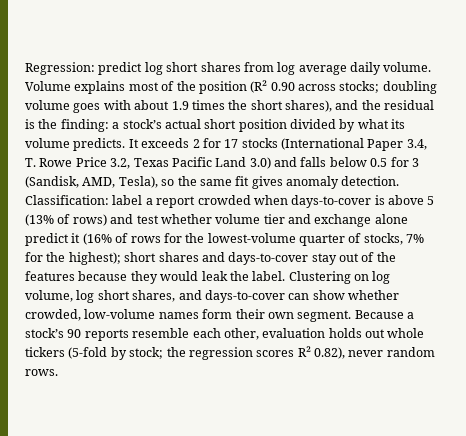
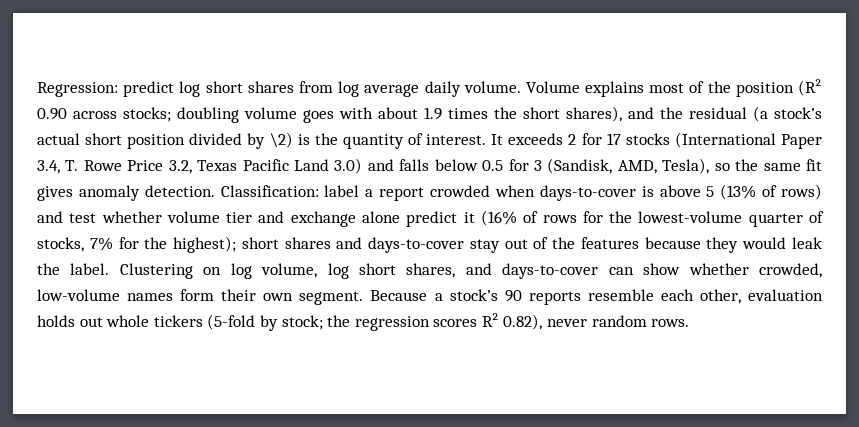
- Volume explains most of the position (R² 0.90 across stocks; doubling volume goes with about 1.9 times the short shares), and the residual is the finding: a stock’s actual short position divided by what its volume predicts.
+ Volume explains most of the position (R² 0.90 across stocks; doubling volume goes with about 1.9 times the short shares), and the residual (a stock’s actual short position divided by \2) is the quantity of interest.

